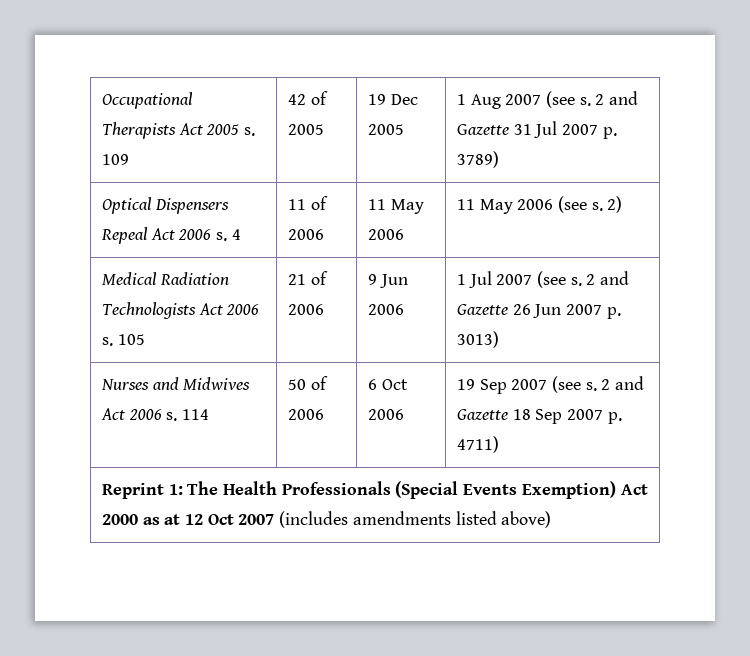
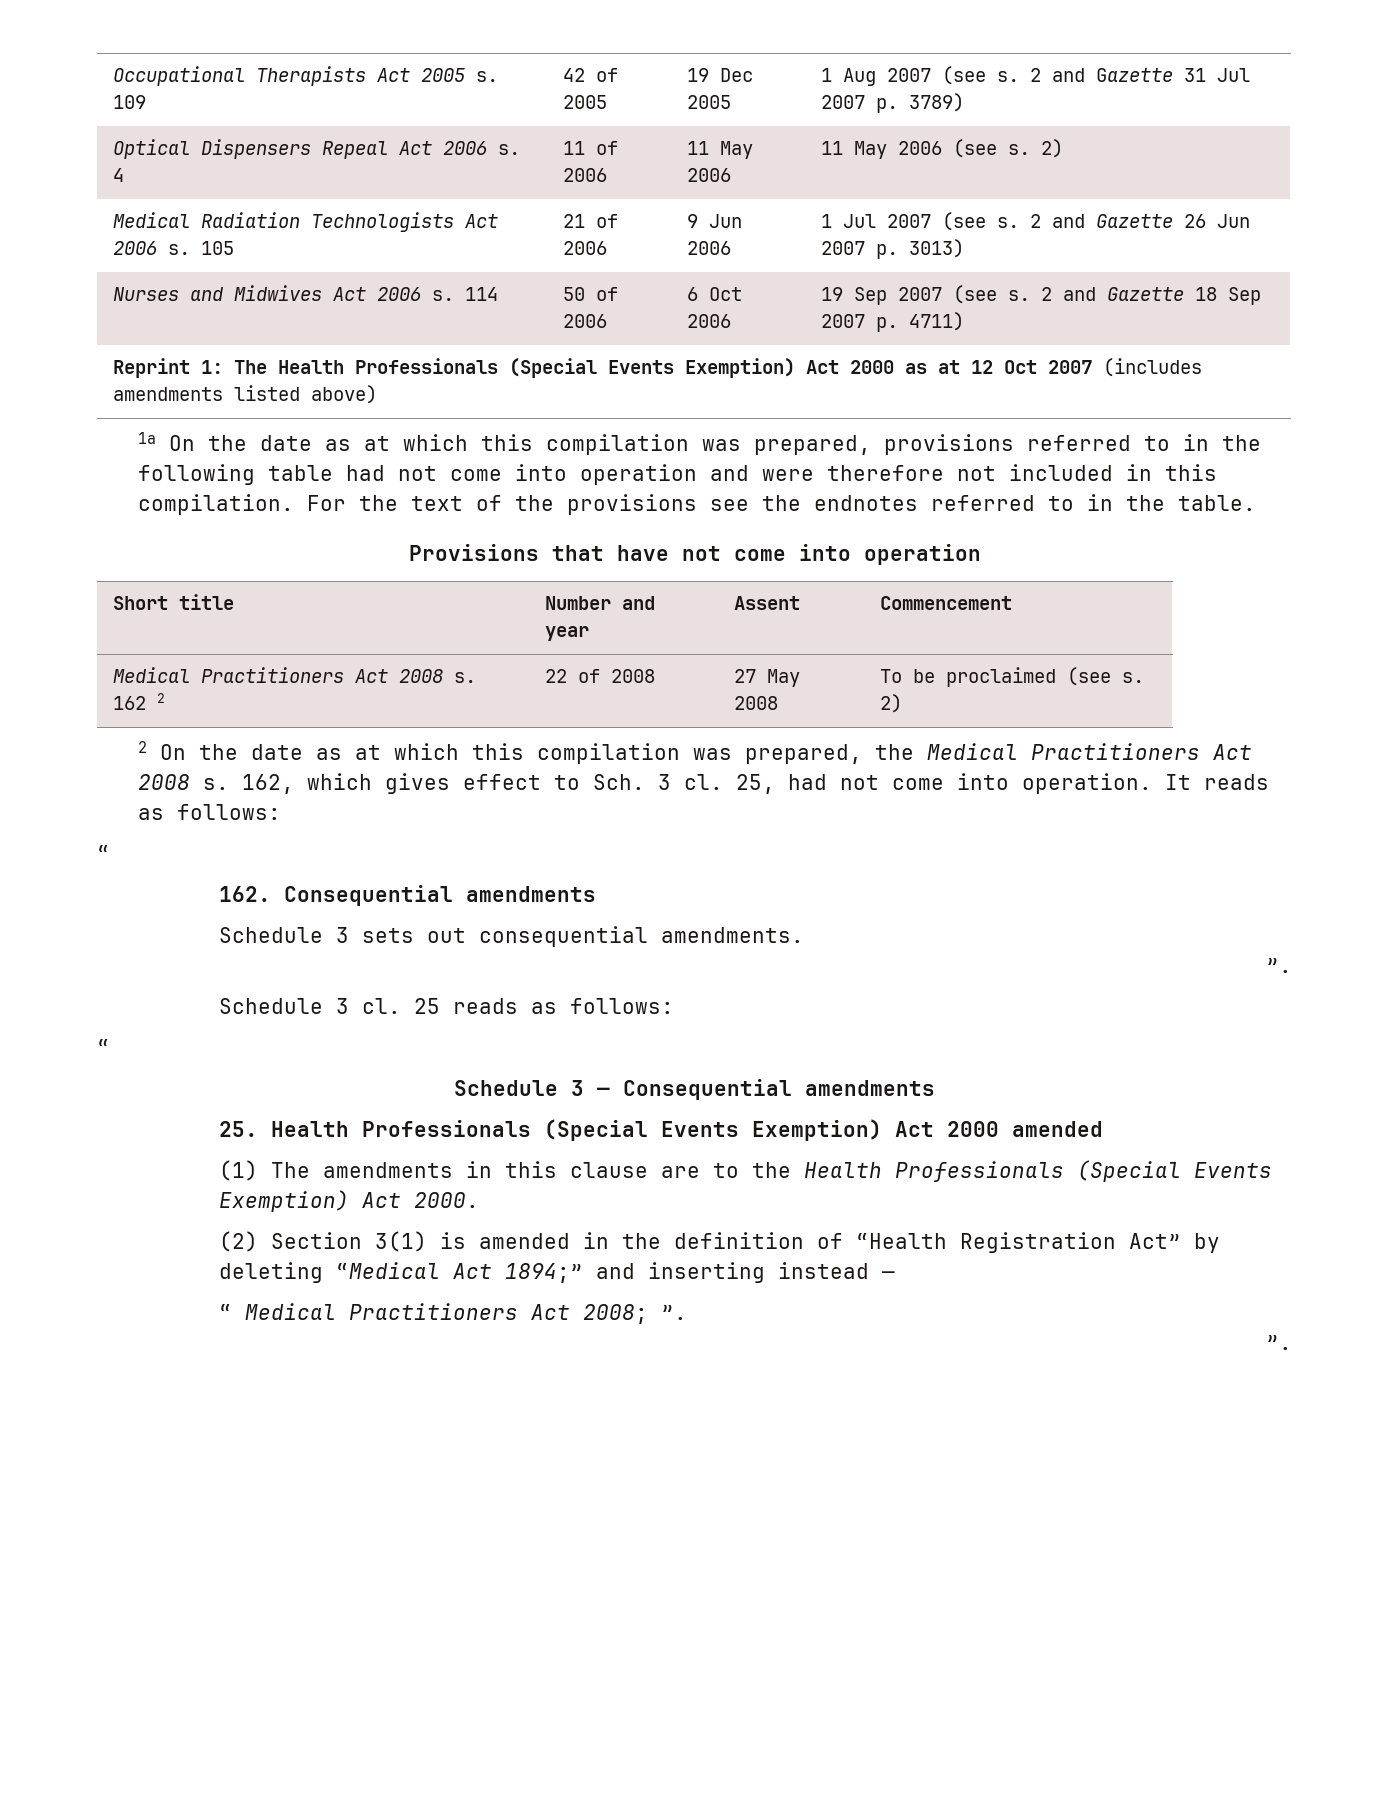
+ 1a On the date as at which this compilation was prepared, provisions referred to in the following table had not come into operation and were therefore not included in this compilation. For the text of the provisions see the endnotes referred to in the table.
+ Provisions that have not come into operation
+ Short title | Number and year | Assent | Commencement
+ Medical Practitioners Act 2008 s. 162 2 | 22 of 2008 | 27 May 2008 | To be proclaimed (see s. 2)
+ 2 On the date as at which this compilation was prepared, the Medical Practitioners Act 2008 s. 162, which gives effect to Sch. 3 cl. 25, had not come into operation. It reads as follows:
+ “
+ 162. Consequential amendments
+ Schedule 3 sets out consequential amendments.
+ ”.
+ Schedule 3 cl. 25 reads as follows:
+ “
+ Schedule 3 — Consequential amendments
+ 25. Health Professionals (Special Events Exemption) Act 2000 amended
+ (1) The amendments in this clause are to the Health Professionals (Special Events Exemption) Act 2000.
+ (2) Section 3(1) is amended in the definition of “Health Registration Act” by deleting “Medical Act 1894;” and inserting instead —
+ “ Medical Practitioners Act 2008; ”.
+ ”.

